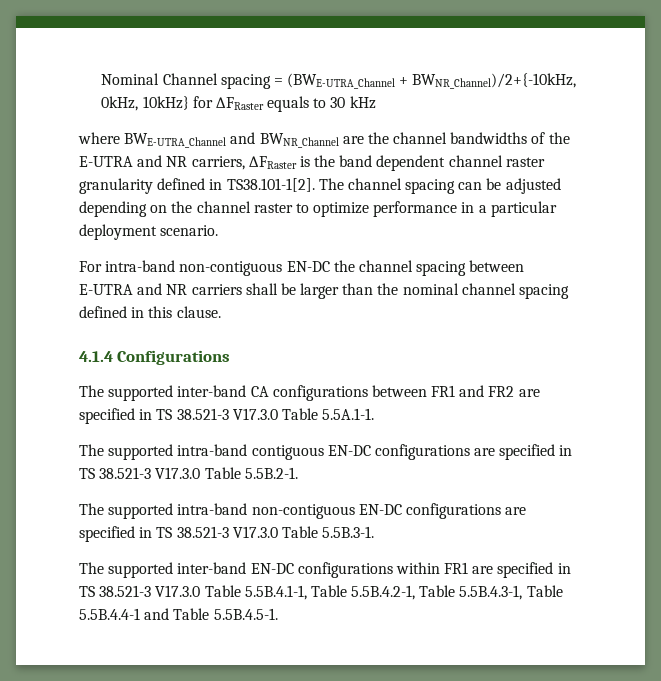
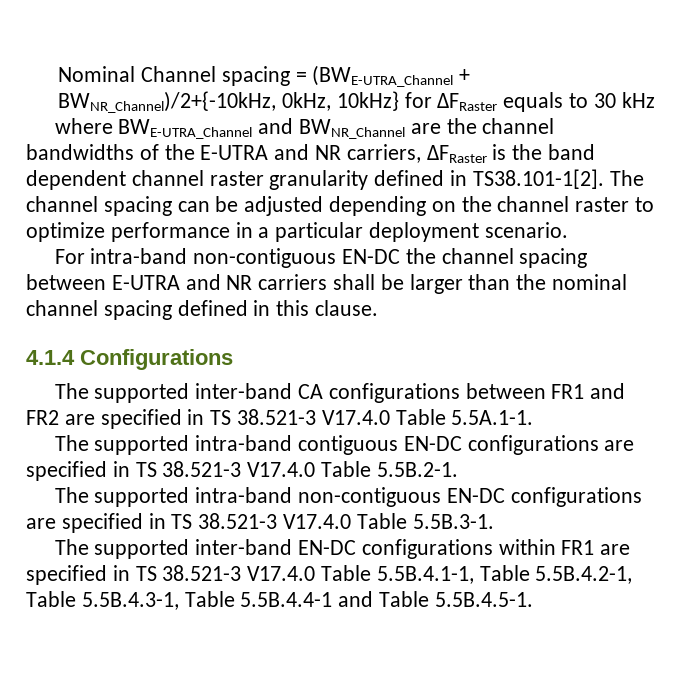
- The supported inter-band CA configurations between FR1 and FR2 are specified in TS 38.521-3 V17.3.0 Table 5.5A.1-1.
+ The supported inter-band CA configurations between FR1 and FR2 are specified in TS 38.521-3 V17.4.0 Table 5.5A.1-1.
- The supported intra-band contiguous EN-DC configurations are specified in TS 38.521-3 V17.3.0 Table 5.5B.2-1.
+ The supported intra-band contiguous EN-DC configurations are specified in TS 38.521-3 V17.4.0 Table 5.5B.2-1.
- The supported intra-band non-contiguous EN-DC configurations are specified in TS 38.521-3 V17.3.0 Table 5.5B.3-1.
+ The supported intra-band non-contiguous EN-DC configurations are specified in TS 38.521-3 V17.4.0 Table 5.5B.3-1.
- The supported inter-band EN-DC configurations within FR1 are specified in TS 38.521-3 V17.3.0 Table 5.5B.4.1-1, Table 5.5B.4.2-1, Table 5.5B.4.3-1, Table 5.5B.4.4-1 and Table 5.5B.4.5-1.
+ The supported inter-band EN-DC configurations within FR1 are specified in TS 38.521-3 V17.4.0 Table 5.5B.4.1-1, Table 5.5B.4.2-1, Table 5.5B.4.3-1, Table 5.5B.4.4-1 and Table 5.5B.4.5-1.

